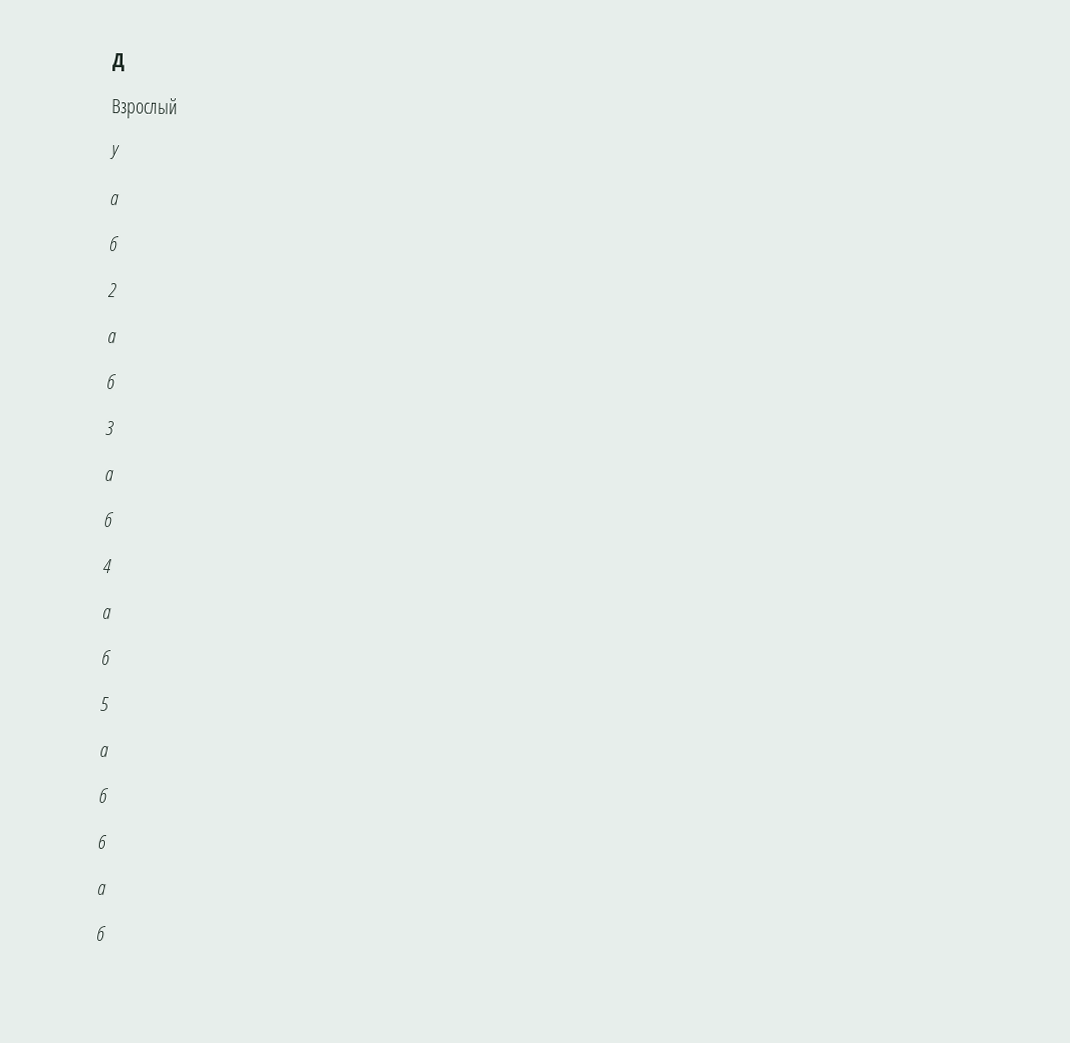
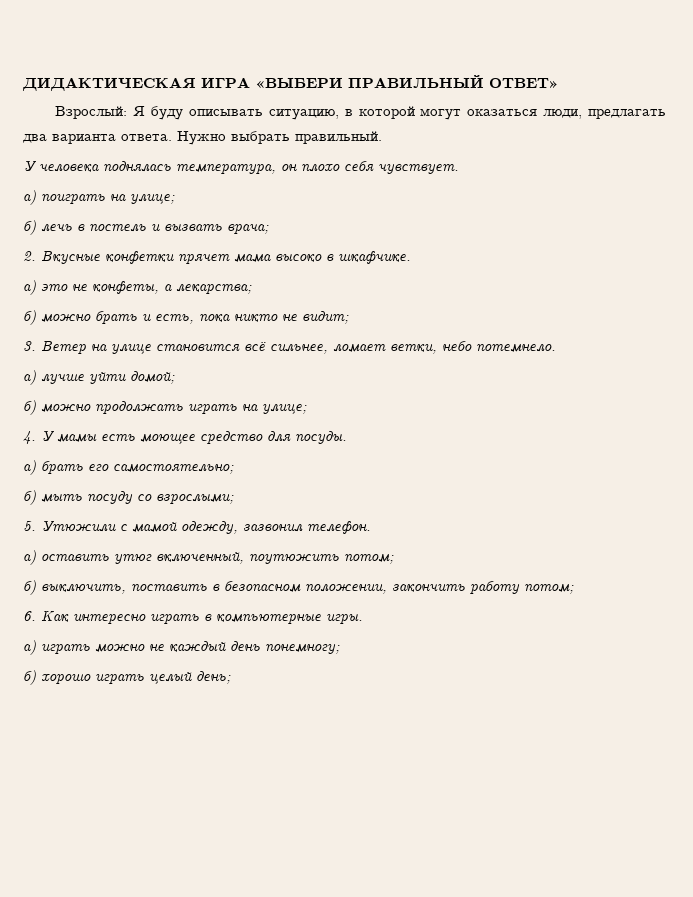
- Д
- Взрослый
- У
- а
- б
- 2
- а
- б
- 3
- а
- б
- 4
- а
- б
- 5
- а
- б
- 6
- а
- б
+ ДИДАКТИЧЕСКАЯ ИГРА «ВЫБЕРИ ПРАВИЛЬНЫЙ ОТВЕТ»
+ Взрослый: Я буду описывать ситуацию, в которой могут оказаться люди, предлагать два варианта ответа. Нужно выбрать правильный.
+ У человека поднялась температура, он плохо себя чувствует.
+ а) поиграть на улице;
+ б) лечь в постель и вызвать врача;
+ 2. Вкусные конфетки прячет мама высоко в шкафчике.
+ а) это не конфеты, а лекарства;
+ б) можно брать и есть, пока никто не видит;
+ 3. Ветер на улице становится всё сильнее, ломает ветки, небо потемнело.
+ а) лучше уйти домой;
+ б) можно продолжать играть на улице;
+ 4. У мамы есть моющее средство для посуды.
+ а) брать его самостоятельно;
+ б) мыть посуду со взрослыми;
+ 5. Утюжили с мамой одежду, зазвонил телефон.
+ а) оставить утюг включенный, поутюжить потом;
+ б) выключить, поставить в безопасном положении, закончить работу потом;
+ 6. Как интересно играть в компьютерные игры.
+ а) играть можно не каждый день понемногу;
+ б) хорошо играть целый день;

